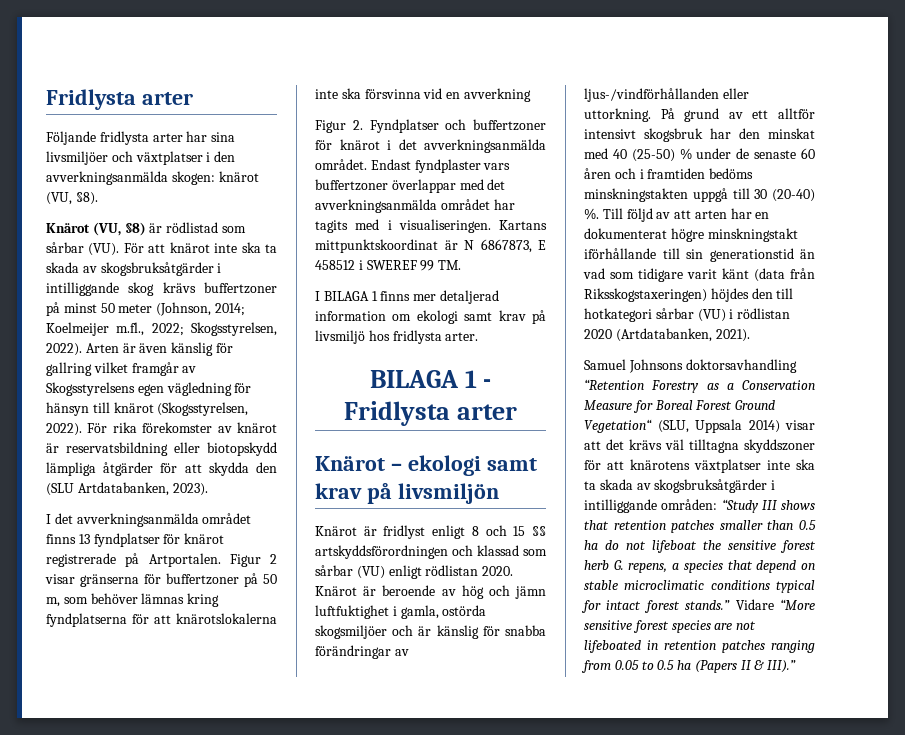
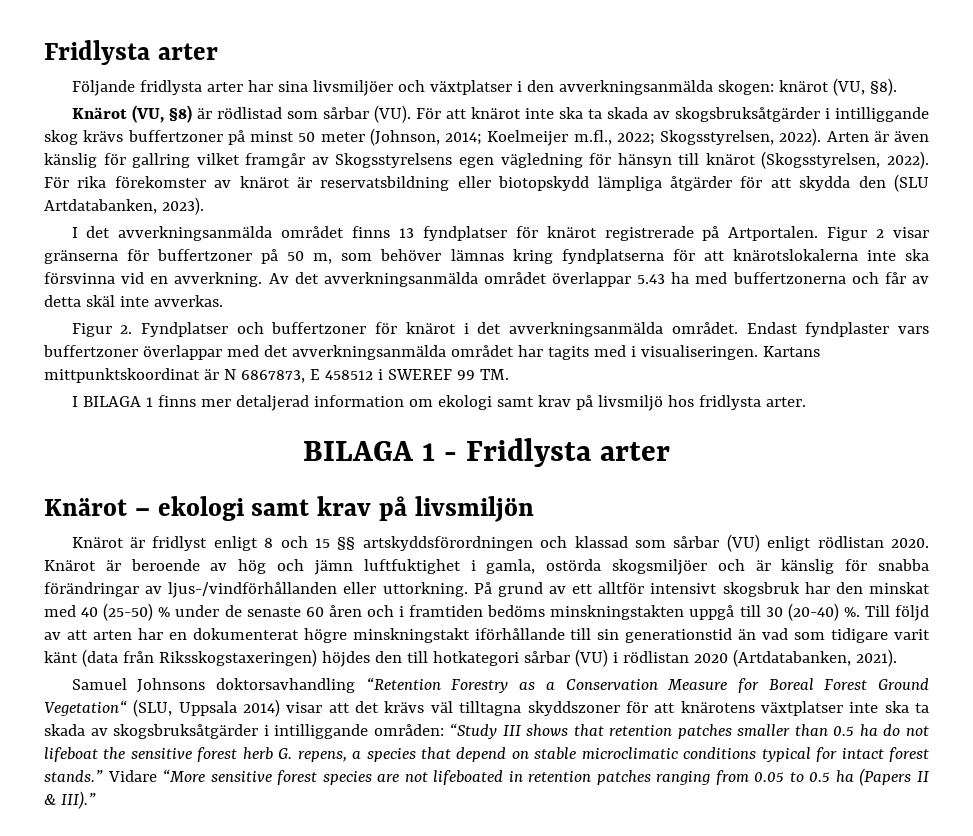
- Figur 2 visar gränserna för buffertzoner på 50 m, som behöver lämnas kring fyndplatserna för att knärotslokalerna inte ska försvinna vid en avverkning
+ Figur 2 visar gränserna för buffertzoner på 50 m, som behöver lämnas kring fyndplatserna för att knärotslokalerna inte ska försvinna vid en avverkning. Av det avverkningsanmälda området överlappar 5.43 ha med buffertzonerna och får av detta skäl inte avverkas.

